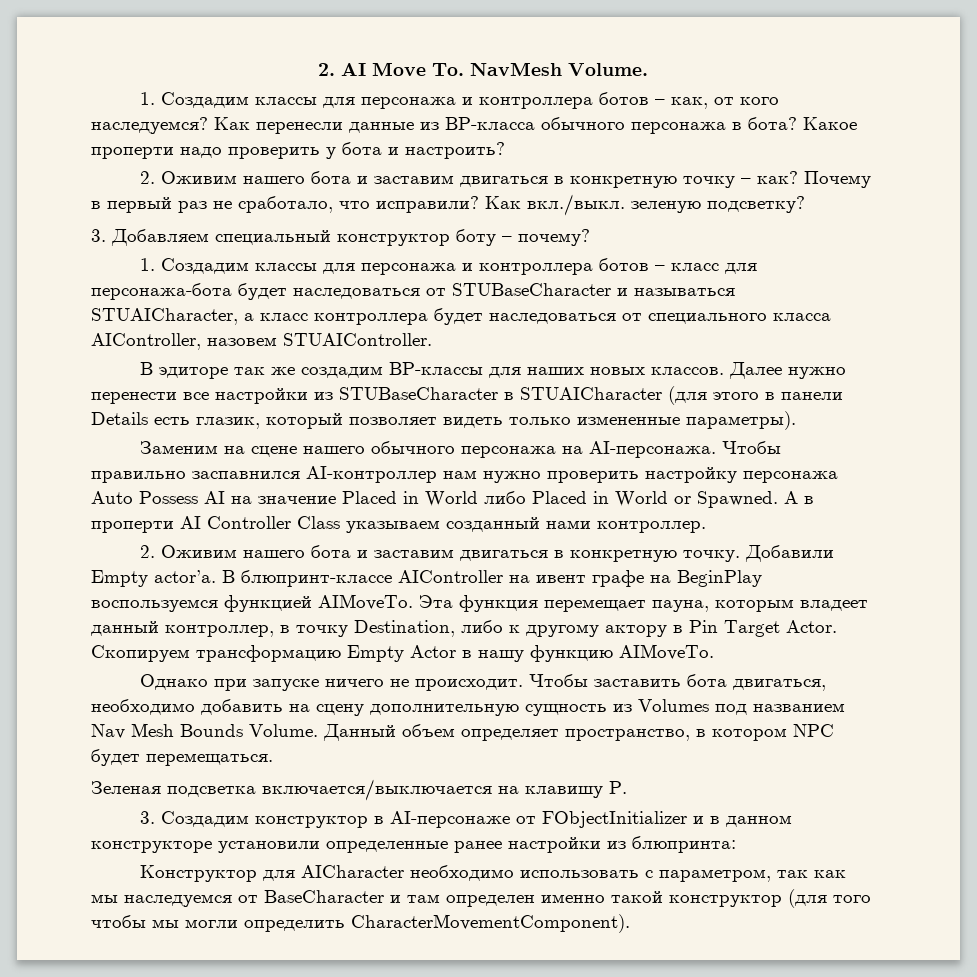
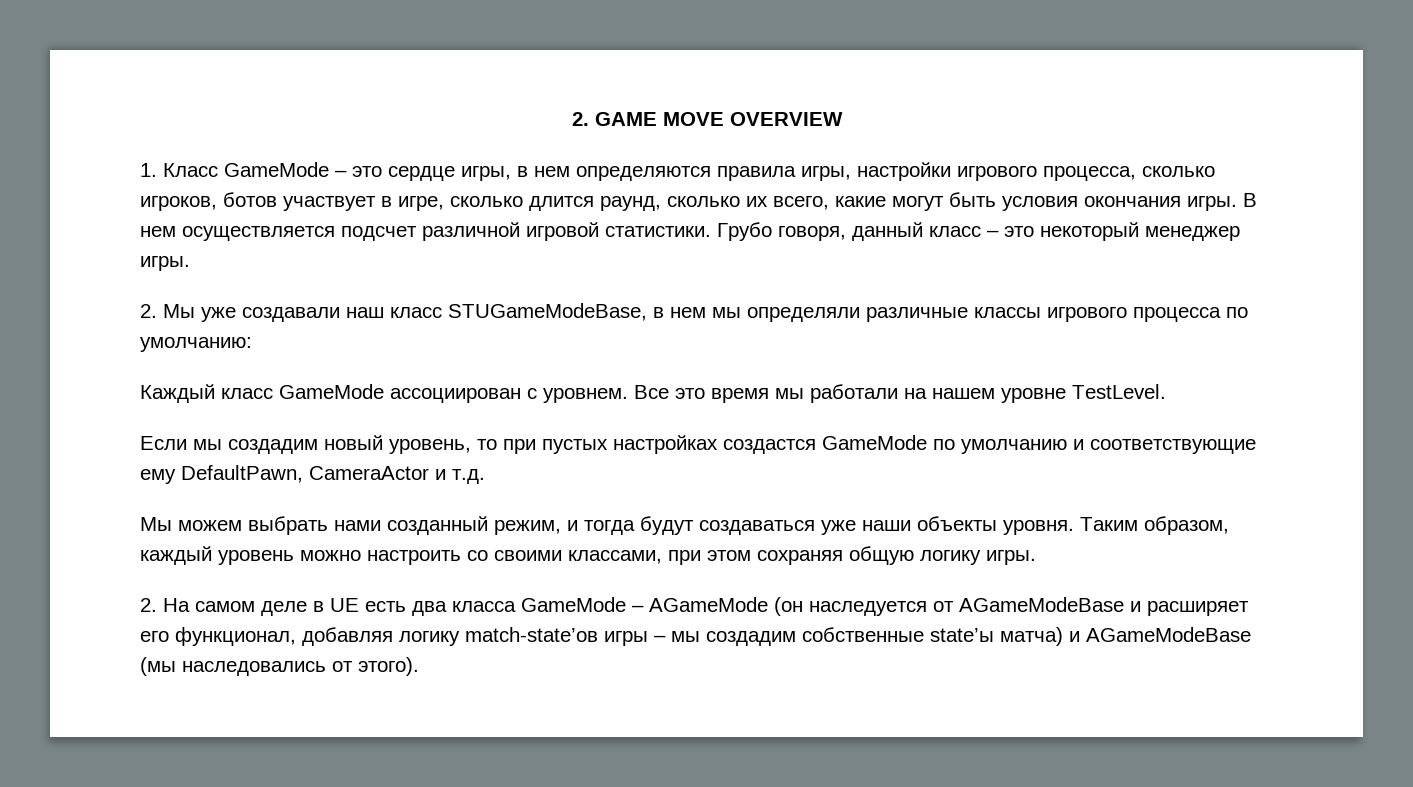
- 2. AI Move To. NavMesh Volume.
- 1. Создадим классы для персонажа и контроллера ботов – как, от кого наследуемся? Как перенесли данные из BP-класса обычного персонажа в бота? Какое проперти надо проверить у бота и настроить?
- 2. Оживим нашего бота и заставим двигаться в конкретную точку – как? Почему в первый раз не сработало, что исправили? Как вкл./выкл. зеленую подсветку?
- 3. Добавляем специальный конструктор боту – почему?
- 1. Создадим классы для персонажа и контроллера ботов – класс для персонажа-бота будет наследоваться от STUBaseCharacter и называться STUAICharacter, а класс контроллера будет наследоваться от специального класса AIController, назовем STUAIController.
- В эдиторе так же создадим BP-классы для наших новых классов. Далее нужно перенести все настройки из STUBaseCharacter в STUAICharacter (для этого в панели Details есть глазик, который позволяет видеть только измененные параметры).
- Заменим на сцене нашего обычного персонажа на AI-персонажа. Чтобы правильно заспавнился AI-контроллер нам нужно проверить настройку персонажа Auto Possess AI на значение Placed in World либо Placed in World or Spawned. А в проперти AI Controller Class указываем созданный нами контроллер.
- 2. Оживим нашего бота и заставим двигаться в конкретную точку. Добавили Empty actor’а. В блюпринт-классе AIController на ивент графе на BeginPlay воспользуемся функцией AIMoveTo. Эта функция перемещает пауна, которым владеет данный контроллер, в точку Destination, либо к другому актору в Pin Target Actor. Скопируем трансформацию Empty Actor в нашу функцию AIMoveTo.
- Однако при запуске ничего не происходит. Чтобы заставить бота двигаться, необходимо добавить на сцену дополнительную сущность из Volumes под названием Nav Mesh Bounds Volume. Данный объем определяет пространство, в котором NPC будет перемещаться.
- Зеленая подсветка включается/выключается на клавишу P.
- 3. Создадим конструктор в AI-персонаже от FObjectInitializer и в данном конструкторе установили определенные ранее настройки из блюпринта:
- Конструктор для AICharacter необходимо использовать с параметром, так как мы наследуемся от BaseCharacter и там определен именно такой конструктор (для того чтобы мы могли определить CharacterMovementComponent).
+ 2. GAME MOVE OVERVIEW
+ 1. Класс GameMode – это сердце игры, в нем определяются правила игры, настройки игрового процесса, сколько игроков, ботов участвует в игре, сколько длится раунд, сколько их всего, какие могут быть условия окончания игры. В нем осуществляется подсчет различной игровой статистики. Грубо говоря, данный класс – это некоторый менеджер игры.
+ 2. Мы уже создавали наш класс STUGameModeBase, в нем мы определяли различные классы игрового процесса по умолчанию:
+ Каждый класс GameMode ассоциирован с уровнем. Все это время мы работали на нашем уровне TestLevel.
+ Если мы создадим новый уровень, то при пустых настройках создастся GameMode по умолчанию и соответствующие ему DefaultPawn, CameraActor и т.д.
+ Мы можем выбрать нами созданный режим, и тогда будут создаваться уже наши объекты уровня. Таким образом, каждый уровень можно настроить со своими классами, при этом сохраняя общую логику игры.
+ 2. На самом деле в UE есть два класса GameMode – AGameMode (он наследуется от AGameModeBase и расширяет его функционал, добавляя логику match-state’ов игры – мы создадим собственные state’ы матча) и AGameModeBase (мы наследовались от этого).

